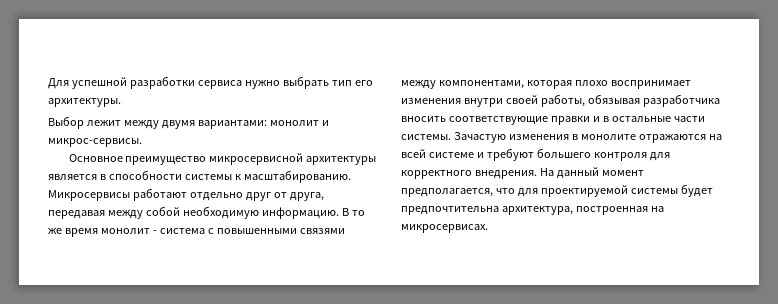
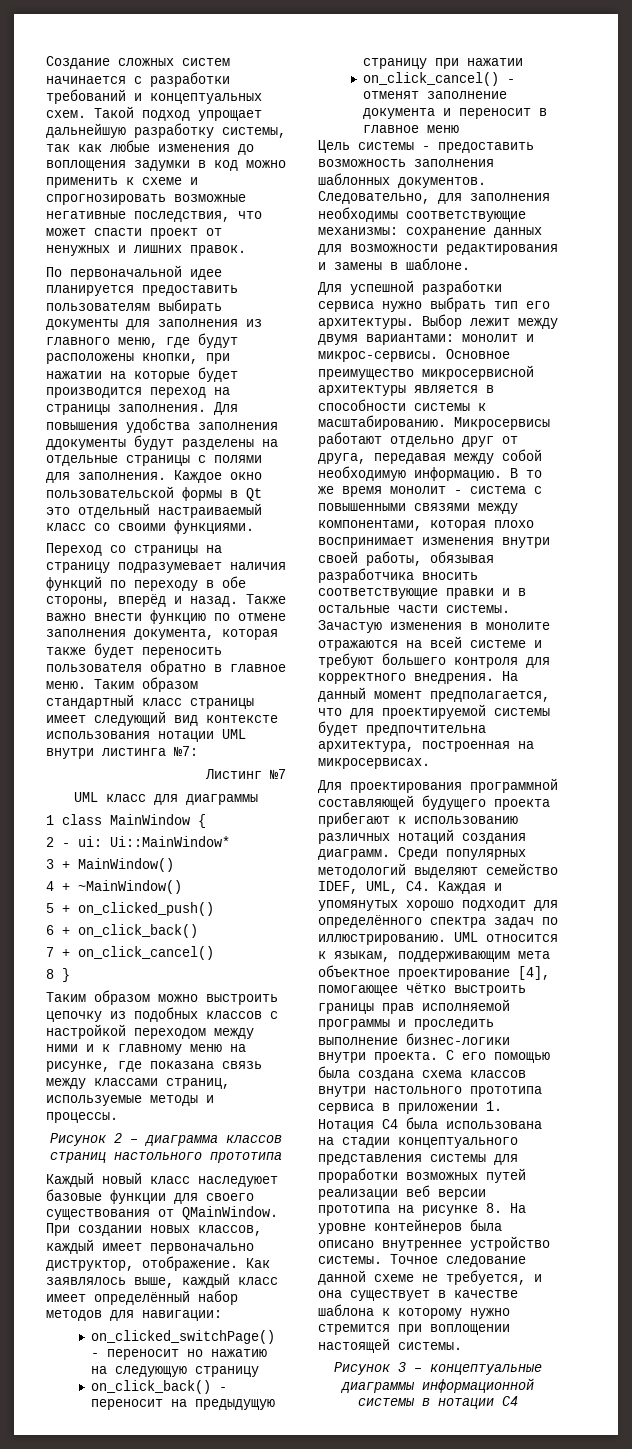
+ Создание сложных систем начинается с разработки требований и концептуальных схем. Такой подход упрощает дальнейшую разработку системы, так как любые изменения до воплощения задумки в код можно применить к схеме и спрогнозировать возможные негативные последствия, что может спасти проект от ненужных и лишних правок.
+ По первоначальной идее планируется предоставить пользователям выбирать документы для заполнения из главного меню, где будут расположены кнопки, при нажатии на которые будет производится переход на страницы заполнения. Для повышения удобства заполнения ддокументы будут разделены на отдельные страницы с полями для заполнения. Каждое окно пользовательской формы в Qt это отдельный настраиваемый класс со своими функциями.
+ Переход со страницы на страницу подразумевает наличия функций по переходу в обе стороны, вперёд и назад. Также важно внести функцию по отмене заполнения документа, которая также будет переносить пользователя обратно в главное меню. Таким образом стандартный класс страницы имеет следующий вид контексте использования нотации UML внутри листинга №7:
+ Листинг №7
+ UML класс для диаграммы
+ 1 class MainWindow {
+ 2 - ui: Ui::MainWindow*
+ 3 + MainWindow()
+ 4 + ~MainWindow()
+ 5 + on_clicked_push()
+ 6 + on_click_back()
+ 7 + on_click_cancel()
+ 8 }
+ Таким образом можно выстроить цепочку из подобных классов с настройкой переходом между ними и к главному меню на рисунке, где показана связь между классами страниц, используемые методы и процессы.
+ Рисунок 2 – диаграмма классов страниц настольного прототипа
+ Каждый новый класс наследуюет базовые функции для своего существования от QMainWindow. При создании новых классов, каждый имеет первоначально диструктор, отображение. Как заявлялось выше, каждый класс имеет определённый набор методов для навигации:
+ on_clicked_switchPage() - переносит но нажатию на следующую страницу
+ on_click_back() - переносит на предыдущую страницу при нажатии
+ on_click_cancel() - отменят заполнение документа и переносит в главное меню
+ Цель системы - предоставить возможность заполнения шаблонных документов. Следовательно, для заполнения необходимы соответствующие механизмы: сохранение данных для возможности редактирования и замены в шаблоне.
- Для успешной разработки сервиса нужно выбрать тип его архитектуры.
- Выбор лежит между двумя вариантами: монолит и микрос-сервисы.
- Основное преимущество микросервисной архитектуры является в способности системы к масштабированию.
+ Для успешной разработки сервиса нужно выбрать тип его архитектуры. Выбор лежит между двумя вариантами: монолит и микрос-сервисы. Основное преимущество микросервисной архитектуры является в способности системы к масштабированию.
+ Для проектирования программной составляющей будущего проекта прибегают к использованию различных нотаций создания диаграмм. Среди популярных методологий выделяют семейство IDEF, UML, C4. Каждая и упомянутых хорошо подходит для определённого спектра задач по иллюстрированию. UML относится к языкам, поддерживающим мета объектное проектирование [4], помогающее чётко выстроить границы прав исполняемой программы и проследить выполнение бизнес-логики внутри проекта. С его помощью была создана схема классов внутри настольного прототипа сервиса в приложении 1. Нотация С4 была использована на стадии концептуального представления системы для проработки возможных путей реализации веб версии прототипа на рисунке 8. На уровне контейнеров была описано внутреннее устройство системы. Точное следование данной схеме не требуется, и она существует в качестве шаблона к которому нужно стремится при воплощении настоящей системы.
+ Рисунок 3 – концептуальные диаграммы информационной системы в нотации С4

